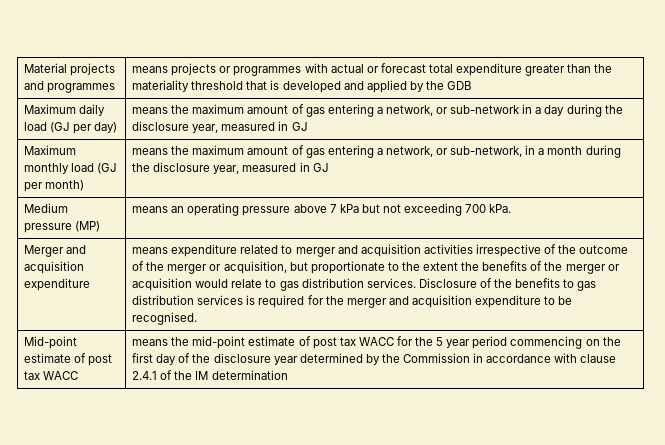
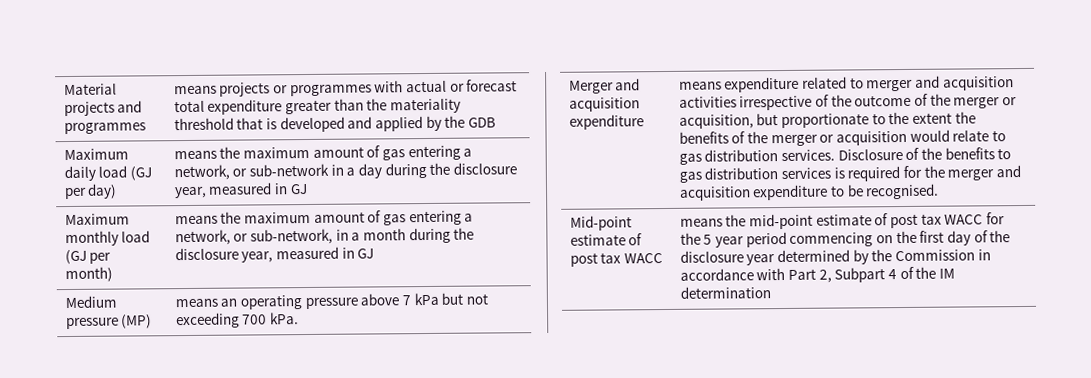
- means the mid-point estimate of post tax WACC for the 5 year period commencing on the first day of the disclosure year determined by the Commission in accordance with clause 2.4.1 of the IM determination
+ means the mid-point estimate of post tax WACC for the 5 year period commencing on the first day of the disclosure year determined by the Commission in accordance with Part 2, Subpart 4 of the IM determination

